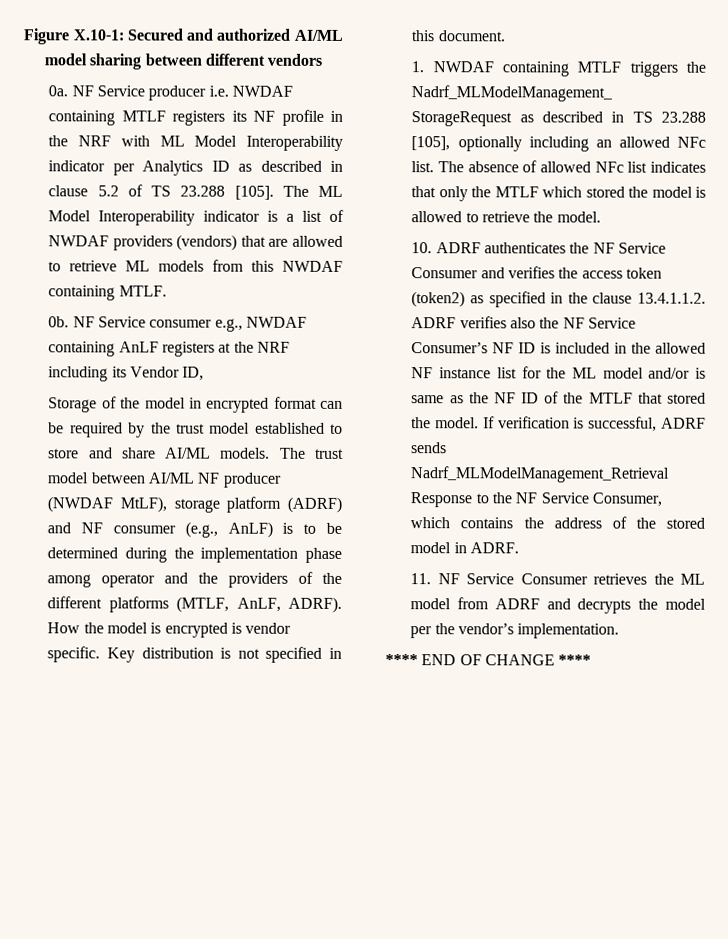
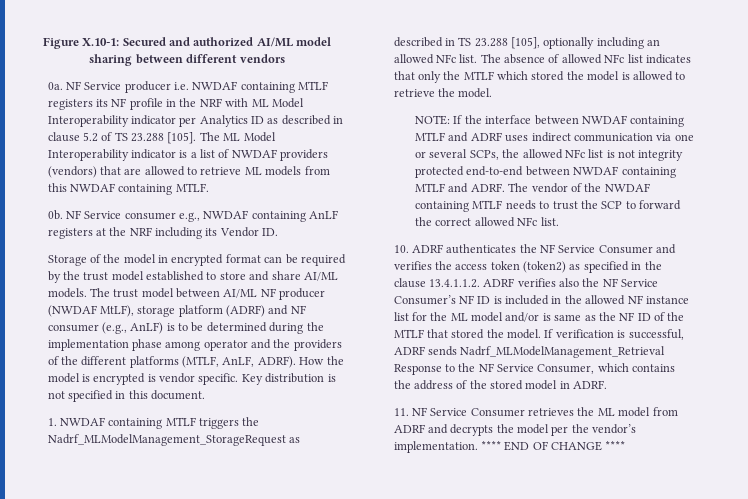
- NF Service consumer e.g., NWDAF containing AnLF registers at the NRF including its Vendor ID,
+ NF Service consumer e.g., NWDAF containing AnLF registers at the NRF including its Vendor ID.
+ NOTE: If the interface between NWDAF containing MTLF and ADRF uses indirect communication via one or several SCPs, the allowed NFc list is not integrity protected end-to-end between NWDAF containing MTLF and ADRF. The vendor of the NWDAF containing MTLF needs to trust the SCP to forward the correct allowed NFc list.
- 11. NF Service Consumer retrieves the ML model from ADRF and decrypts the model per the vendor’s implementation.
- **** END OF CHANGE ****
+ 11. NF Service Consumer retrieves the ML model from ADRF and decrypts the model per the vendor’s implementation. **** END OF CHANGE ****

